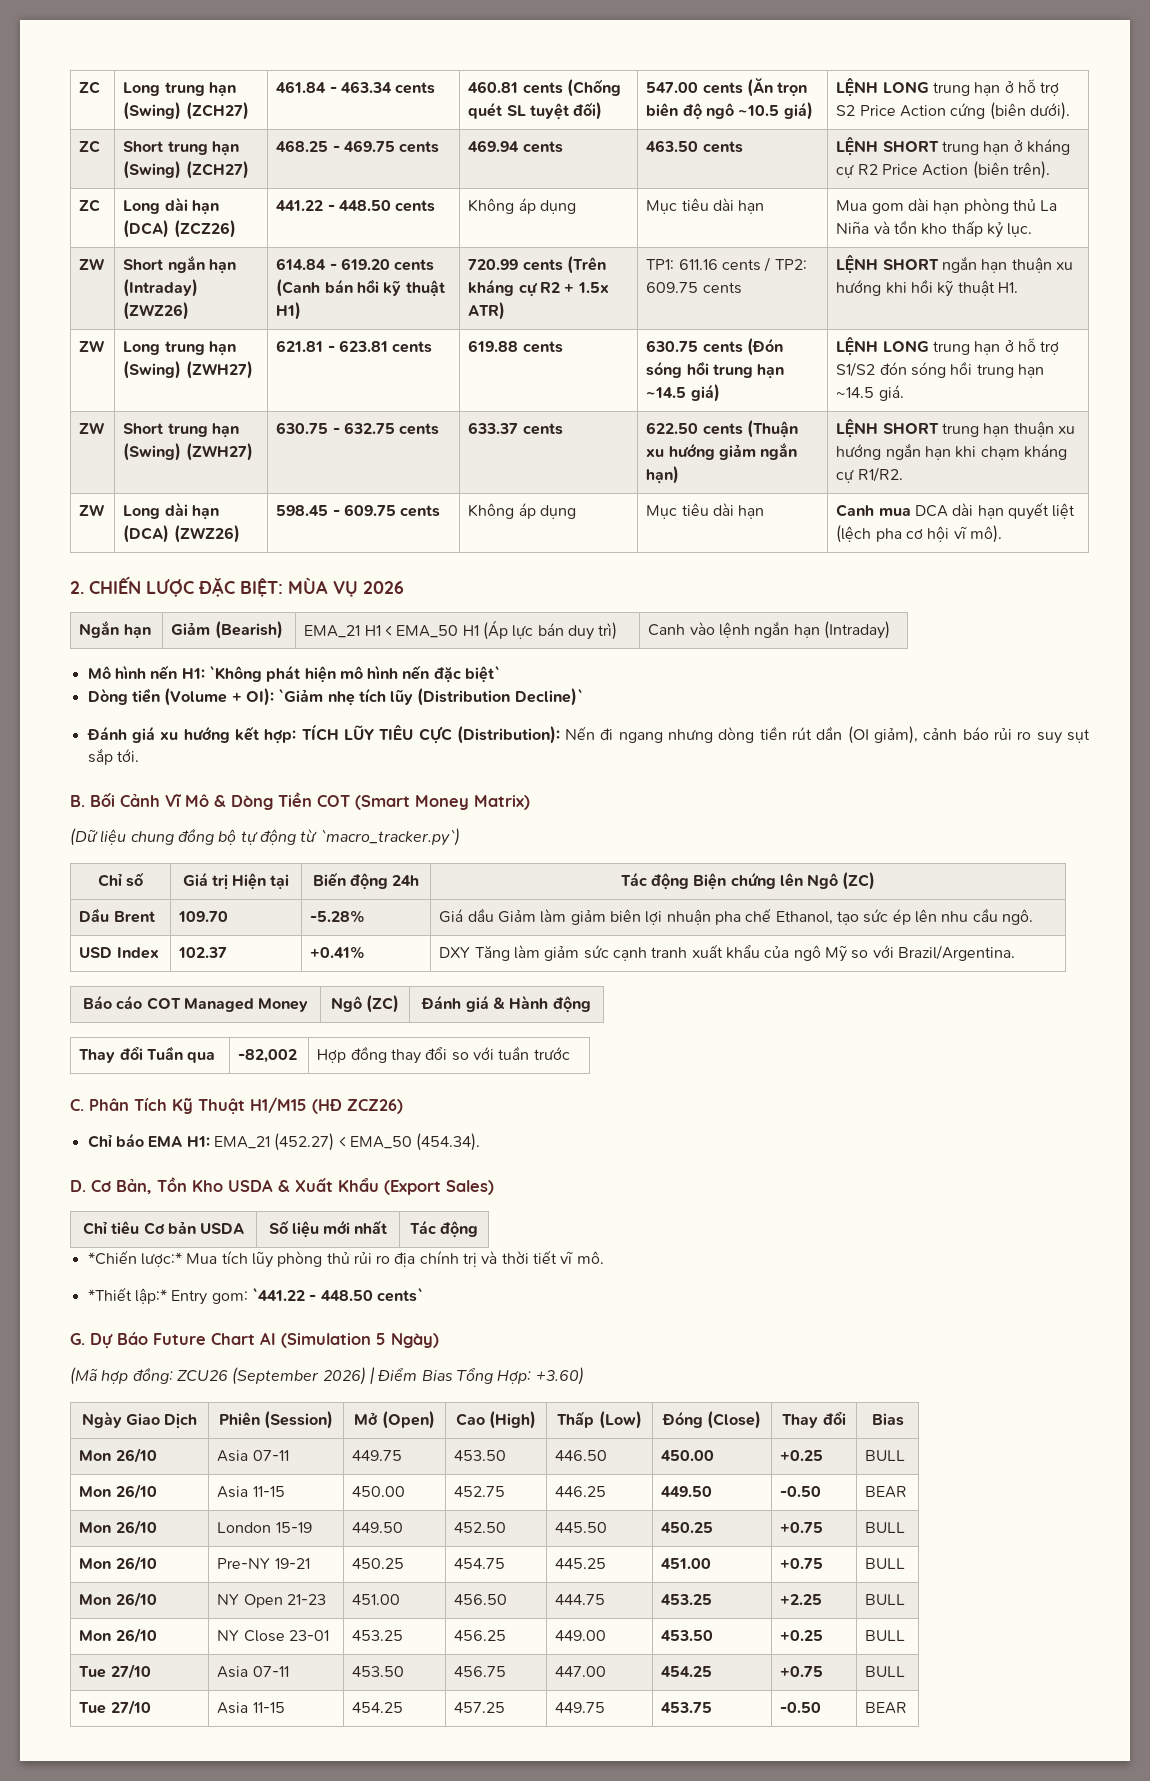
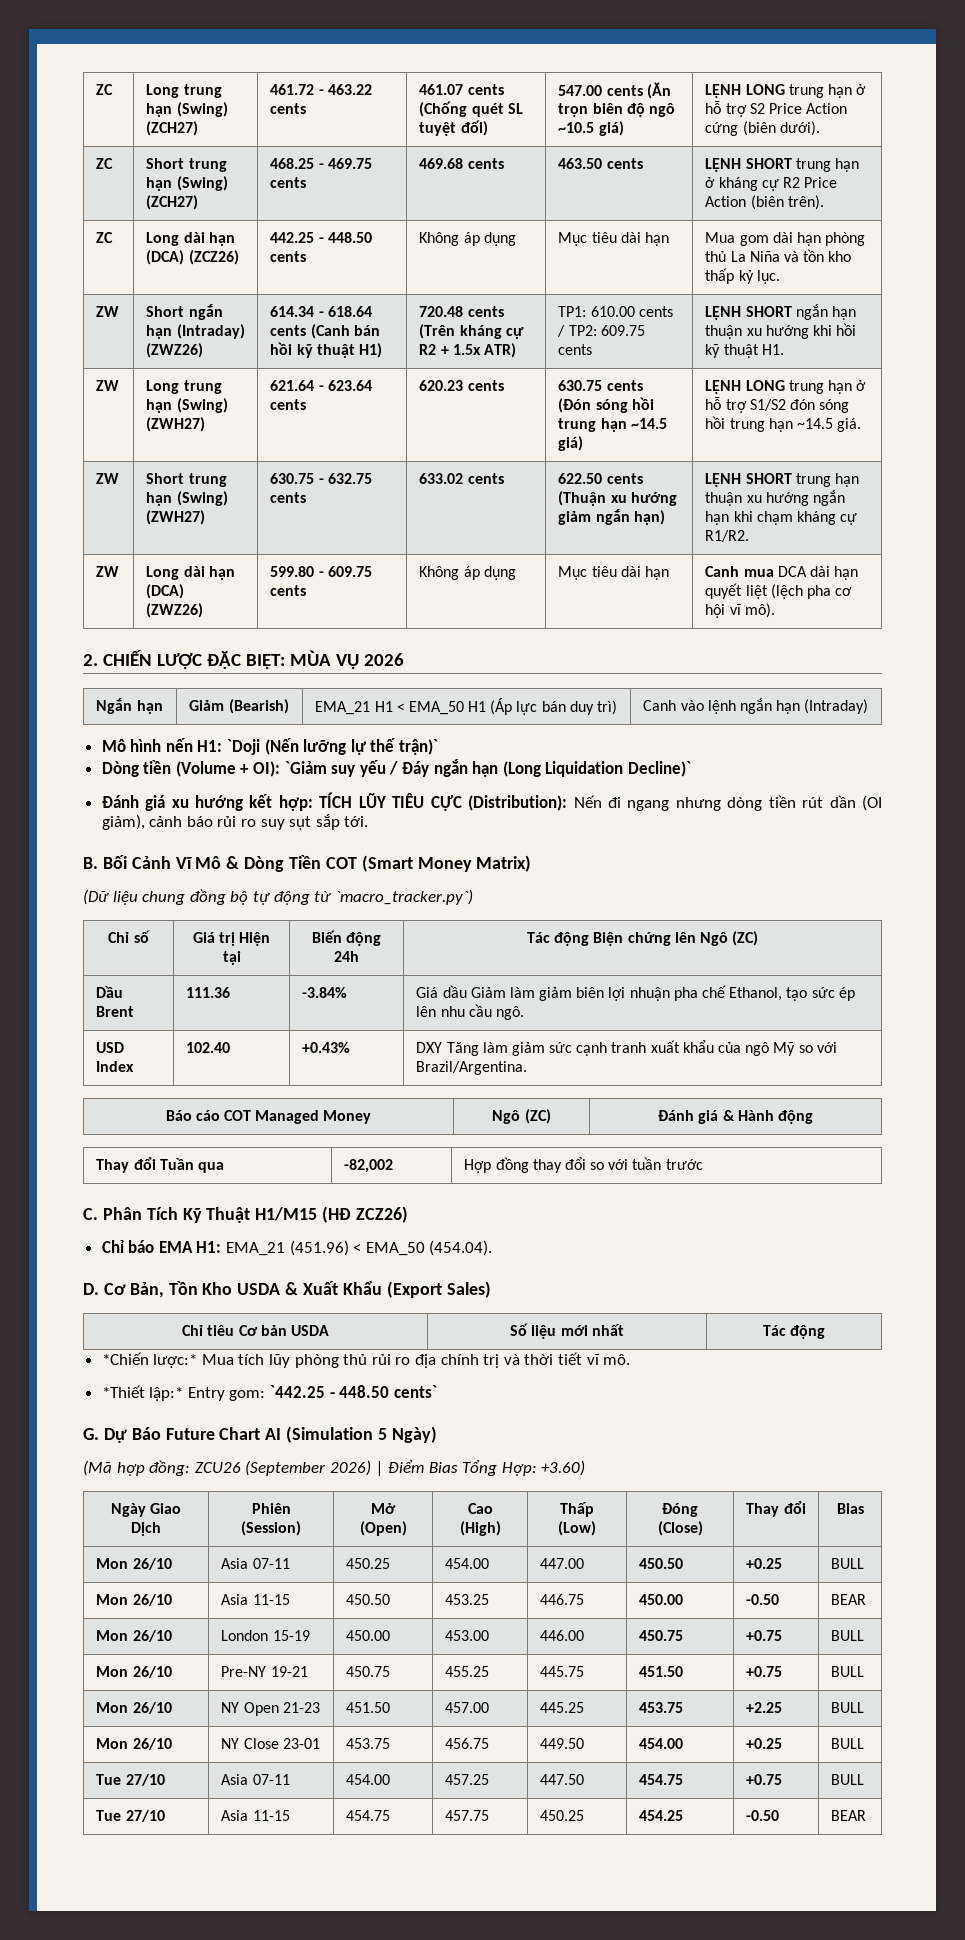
- ZC | Long trung hạn (Swing) (ZCH27) | 461.84 - 463.34 cents | 460.81 cents (Chống quét SL tuyệt đối) | 547.00 cents (Ăn trọn biên độ ngô ~10.5 giá) | LỆNH LONG trung hạn ở hỗ trợ S2 Price Action cứng (biên dưới).
+ ZC | Long trung hạn (Swing) (ZCH27) | 461.72 - 463.22 cents | 461.07 cents (Chống quét SL tuyệt đối) | 547.00 cents (Ăn trọn biên độ ngô ~10.5 giá) | LỆNH LONG trung hạn ở hỗ trợ S2 Price Action cứng (biên dưới).
- ZC | Short trung hạn (Swing) (ZCH27) | 468.25 - 469.75 cents | 469.94 cents | 463.50 cents | LỆNH SHORT trung hạn ở kháng cự R2 Price Action (biên trên).
+ ZC | Short trung hạn (Swing) (ZCH27) | 468.25 - 469.75 cents | 469.68 cents | 463.50 cents | LỆNH SHORT trung hạn ở kháng cự R2 Price Action (biên trên).
- ZC | Long dài hạn (DCA) (ZCZ26) | 441.22 - 448.50 cents | Không áp dụng | Mục tiêu dài hạn | Mua gom dài hạn phòng thủ La Niña và tồn kho thấp kỷ lục.
+ ZC | Long dài hạn (DCA) (ZCZ26) | 442.25 - 448.50 cents | Không áp dụng | Mục tiêu dài hạn | Mua gom dài hạn phòng thủ La Niña và tồn kho thấp kỷ lục.
- 614.84 - 619.20 cents (Canh bán hồi kỹ thuật H1)
+ 614.34 - 618.64 cents (Canh bán hồi kỹ thuật H1)
- 720.99 cents (Trên kháng cự R2 + 1.5x ATR)
+ 720.48 cents (Trên kháng cự R2 + 1.5x ATR)
- TP1: 611.16 cents / TP2: 609.75 cents
+ TP1: 610.00 cents / TP2: 609.75 cents
- ZW | Long trung hạn (Swing) (ZWH27) | 621.81 - 623.81 cents | 619.88 cents | 630.75 cents (Đón sóng hồi trung hạn ~14.5 giá) | LỆNH LONG trung hạn ở hỗ trợ S1/S2 đón sóng hồi trung hạn ~14.5 giá.
+ ZW | Long trung hạn (Swing) (ZWH27) | 621.64 - 623.64 cents | 620.23 cents | 630.75 cents (Đón sóng hồi trung hạn ~14.5 giá) | LỆNH LONG trung hạn ở hỗ trợ S1/S2 đón sóng hồi trung hạn ~14.5 giá.
- ZW | Short trung hạn (Swing) (ZWH27) | 630.75 - 632.75 cents | 633.37 cents | 622.50 cents (Thuận xu hướng giảm ngắn hạn) | LỆNH SHORT trung hạn thuận xu hướng ngắn hạn khi chạm kháng cự R1/R2.
+ ZW | Short trung hạn (Swing) (ZWH27) | 630.75 - 632.75 cents | 633.02 cents | 622.50 cents (Thuận xu hướng giảm ngắn hạn) | LỆNH SHORT trung hạn thuận xu hướng ngắn hạn khi chạm kháng cự R1/R2.
- ZW | Long dài hạn (DCA) (ZWZ26) | 598.45 - 609.75 cents | Không áp dụng | Mục tiêu dài hạn | Canh mua DCA dài hạn quyết liệt (lệch pha cơ hội vĩ mô).
+ ZW | Long dài hạn (DCA) (ZWZ26) | 599.80 - 609.75 cents | Không áp dụng | Mục tiêu dài hạn | Canh mua DCA dài hạn quyết liệt (lệch pha cơ hội vĩ mô).
- Mô hình nến H1: `Không phát hiện mô hình nến đặc biệt`
+ Mô hình nến H1: `Doji (Nến lưỡng lự thế trận)`
- Dòng tiền (Volume + OI): `Giảm nhẹ tích lũy (Distribution Decline)`
+ Dòng tiền (Volume + OI): `Giảm suy yếu / Đáy ngắn hạn (Long Liquidation Decline)`
- Dầu Brent | 109.70 | -5.28% | Giá dầu Giảm làm giảm biên lợi nhuận pha chế Ethanol, tạo sức ép lên nhu cầu ngô.
+ Dầu Brent | 111.36 | -3.84% | Giá dầu Giảm làm giảm biên lợi nhuận pha chế Ethanol, tạo sức ép lên nhu cầu ngô.
- USD Index | 102.37 | +0.41% | DXY Tăng làm giảm sức cạnh tranh xuất khẩu của ngô Mỹ so với Brazil/Argentina.
+ USD Index | 102.40 | +0.43% | DXY Tăng làm giảm sức cạnh tranh xuất khẩu của ngô Mỹ so với Brazil/Argentina.
- Chỉ báo EMA H1: EMA_21 (452.27) < EMA_50 (454.34).
+ Chỉ báo EMA H1: EMA_21 (451.96) < EMA_50 (454.04).
- *Thiết lập:* Entry gom: `441.22 - 448.50 cents`
+ *Thiết lập:* Entry gom: `442.25 - 448.50 cents`
- Mon 26/10 | Asia 07-11 | 449.75 | 453.50 | 446.50 | 450.00 | +0.25 | BULL
+ Mon 26/10 | Asia 07-11 | 450.25 | 454.00 | 447.00 | 450.50 | +0.25 | BULL
- Mon 26/10 | Asia 11-15 | 450.00 | 452.75 | 446.25 | 449.50 | -0.50 | BEAR
+ Mon 26/10 | Asia 11-15 | 450.50 | 453.25 | 446.75 | 450.00 | -0.50 | BEAR
- Mon 26/10 | London 15-19 | 449.50 | 452.50 | 445.50 | 450.25 | +0.75 | BULL
+ Mon 26/10 | London 15-19 | 450.00 | 453.00 | 446.00 | 450.75 | +0.75 | BULL
- Mon 26/10 | Pre-NY 19-21 | 450.25 | 454.75 | 445.25 | 451.00 | +0.75 | BULL
+ Mon 26/10 | Pre-NY 19-21 | 450.75 | 455.25 | 445.75 | 451.50 | +0.75 | BULL
- Mon 26/10 | NY Open 21-23 | 451.00 | 456.50 | 444.75 | 453.25 | +2.25 | BULL
+ Mon 26/10 | NY Open 21-23 | 451.50 | 457.00 | 445.25 | 453.75 | +2.25 | BULL
- Mon 26/10 | NY Close 23-01 | 453.25 | 456.25 | 449.00 | 453.50 | +0.25 | BULL
+ Mon 26/10 | NY Close 23-01 | 453.75 | 456.75 | 449.50 | 454.00 | +0.25 | BULL
- Tue 27/10 | Asia 07-11 | 453.50 | 456.75 | 447.00 | 454.25 | +0.75 | BULL
+ Tue 27/10 | Asia 07-11 | 454.00 | 457.25 | 447.50 | 454.75 | +0.75 | BULL
- Tue 27/10 | Asia 11-15 | 454.25 | 457.25 | 449.75 | 453.75 | -0.50 | BEAR
+ Tue 27/10 | Asia 11-15 | 454.75 | 457.75 | 450.25 | 454.25 | -0.50 | BEAR

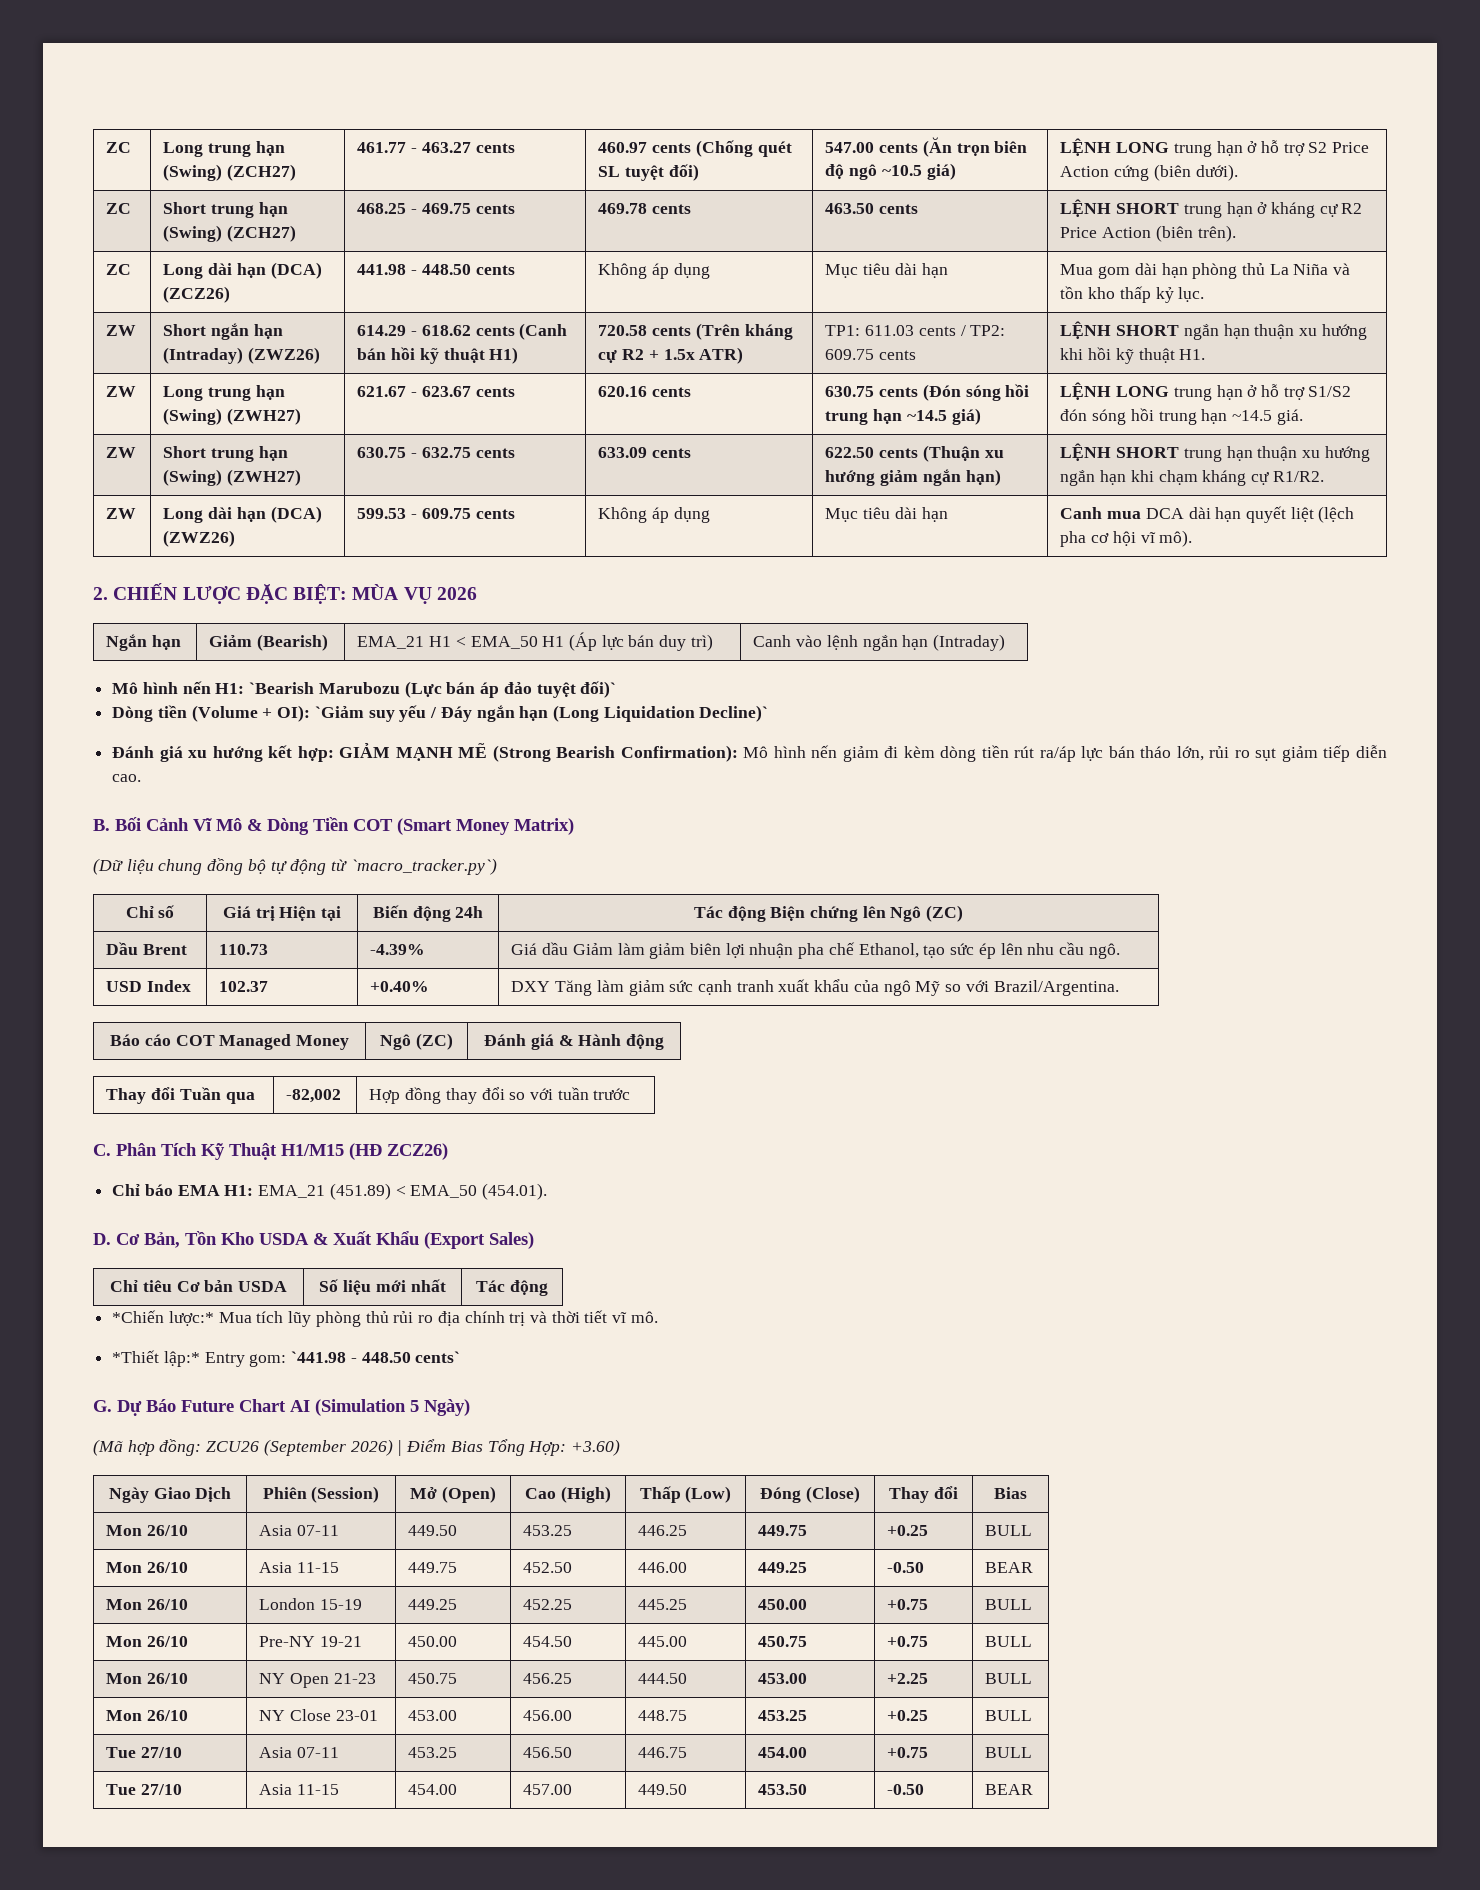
- ZC | Long trung hạn (Swing) (ZCH27) | 461.72 - 463.22 cents | 461.07 cents (Chống quét SL tuyệt đối) | 547.00 cents (Ăn trọn biên độ ngô ~10.5 giá) | LỆNH LONG trung hạn ở hỗ trợ S2 Price Action cứng (biên dưới).
+ ZC | Long trung hạn (Swing) (ZCH27) | 461.77 - 463.27 cents | 460.97 cents (Chống quét SL tuyệt đối) | 547.00 cents (Ăn trọn biên độ ngô ~10.5 giá) | LỆNH LONG trung hạn ở hỗ trợ S2 Price Action cứng (biên dưới).
- ZC | Short trung hạn (Swing) (ZCH27) | 468.25 - 469.75 cents | 469.68 cents | 463.50 cents | LỆNH SHORT trung hạn ở kháng cự R2 Price Action (biên trên).
+ ZC | Short trung hạn (Swing) (ZCH27) | 468.25 - 469.75 cents | 469.78 cents | 463.50 cents | LỆNH SHORT trung hạn ở kháng cự R2 Price Action (biên trên).
- ZC | Long dài hạn (DCA) (ZCZ26) | 442.25 - 448.50 cents | Không áp dụng | Mục tiêu dài hạn | Mua gom dài hạn phòng thủ La Niña và tồn kho thấp kỷ lục.
+ ZC | Long dài hạn (DCA) (ZCZ26) | 441.98 - 448.50 cents | Không áp dụng | Mục tiêu dài hạn | Mua gom dài hạn phòng thủ La Niña và tồn kho thấp kỷ lục.
- 614.34 - 618.64 cents (Canh bán hồi kỹ thuật H1)
+ 614.29 - 618.62 cents (Canh bán hồi kỹ thuật H1)
- 720.48 cents (Trên kháng cự R2 + 1.5x ATR)
+ 720.58 cents (Trên kháng cự R2 + 1.5x ATR)
- TP1: 610.00 cents / TP2: 609.75 cents
+ TP1: 611.03 cents / TP2: 609.75 cents
- ZW | Long trung hạn (Swing) (ZWH27) | 621.64 - 623.64 cents | 620.23 cents | 630.75 cents (Đón sóng hồi trung hạn ~14.5 giá) | LỆNH LONG trung hạn ở hỗ trợ S1/S2 đón sóng hồi trung hạn ~14.5 giá.
+ ZW | Long trung hạn (Swing) (ZWH27) | 621.67 - 623.67 cents | 620.16 cents | 630.75 cents (Đón sóng hồi trung hạn ~14.5 giá) | LỆNH LONG trung hạn ở hỗ trợ S1/S2 đón sóng hồi trung hạn ~14.5 giá.
- ZW | Short trung hạn (Swing) (ZWH27) | 630.75 - 632.75 cents | 633.02 cents | 622.50 cents (Thuận xu hướng giảm ngắn hạn) | LỆNH SHORT trung hạn thuận xu hướng ngắn hạn khi chạm kháng cự R1/R2.
+ ZW | Short trung hạn (Swing) (ZWH27) | 630.75 - 632.75 cents | 633.09 cents | 622.50 cents (Thuận xu hướng giảm ngắn hạn) | LỆNH SHORT trung hạn thuận xu hướng ngắn hạn khi chạm kháng cự R1/R2.
- ZW | Long dài hạn (DCA) (ZWZ26) | 599.80 - 609.75 cents | Không áp dụng | Mục tiêu dài hạn | Canh mua DCA dài hạn quyết liệt (lệch pha cơ hội vĩ mô).
+ ZW | Long dài hạn (DCA) (ZWZ26) | 599.53 - 609.75 cents | Không áp dụng | Mục tiêu dài hạn | Canh mua DCA dài hạn quyết liệt (lệch pha cơ hội vĩ mô).
- Mô hình nến H1: `Doji (Nến lưỡng lự thế trận)`
+ Mô hình nến H1: `Bearish Marubozu (Lực bán áp đảo tuyệt đối)`
- Đánh giá xu hướng kết hợp: TÍCH LŨY TIÊU CỰC (Distribution): Nến đi ngang nhưng dòng tiền rút dần (OI giảm), cảnh báo rủi ro suy sụt sắp tới.
+ Đánh giá xu hướng kết hợp: GIẢM MẠNH MẼ (Strong Bearish Confirmation): Mô hình nến giảm đi kèm dòng tiền rút ra/áp lực bán tháo lớn, rủi ro sụt giảm tiếp diễn cao.
- Dầu Brent | 111.36 | -3.84% | Giá dầu Giảm làm giảm biên lợi nhuận pha chế Ethanol, tạo sức ép lên nhu cầu ngô.
+ Dầu Brent | 110.73 | -4.39% | Giá dầu Giảm làm giảm biên lợi nhuận pha chế Ethanol, tạo sức ép lên nhu cầu ngô.
- USD Index | 102.40 | +0.43% | DXY Tăng làm giảm sức cạnh tranh xuất khẩu của ngô Mỹ so với Brazil/Argentina.
+ USD Index | 102.37 | +0.40% | DXY Tăng làm giảm sức cạnh tranh xuất khẩu của ngô Mỹ so với Brazil/Argentina.
- Chỉ báo EMA H1: EMA_21 (451.96) < EMA_50 (454.04).
+ Chỉ báo EMA H1: EMA_21 (451.89) < EMA_50 (454.01).
- *Thiết lập:* Entry gom: `442.25 - 448.50 cents`
+ *Thiết lập:* Entry gom: `441.98 - 448.50 cents`
- Mon 26/10 | Asia 07-11 | 450.25 | 454.00 | 447.00 | 450.50 | +0.25 | BULL
+ Mon 26/10 | Asia 07-11 | 449.50 | 453.25 | 446.25 | 449.75 | +0.25 | BULL
- Mon 26/10 | Asia 11-15 | 450.50 | 453.25 | 446.75 | 450.00 | -0.50 | BEAR
+ Mon 26/10 | Asia 11-15 | 449.75 | 452.50 | 446.00 | 449.25 | -0.50 | BEAR
- Mon 26/10 | London 15-19 | 450.00 | 453.00 | 446.00 | 450.75 | +0.75 | BULL
+ Mon 26/10 | London 15-19 | 449.25 | 452.25 | 445.25 | 450.00 | +0.75 | BULL
- Mon 26/10 | Pre-NY 19-21 | 450.75 | 455.25 | 445.75 | 451.50 | +0.75 | BULL
+ Mon 26/10 | Pre-NY 19-21 | 450.00 | 454.50 | 445.00 | 450.75 | +0.75 | BULL
- Mon 26/10 | NY Open 21-23 | 451.50 | 457.00 | 445.25 | 453.75 | +2.25 | BULL
+ Mon 26/10 | NY Open 21-23 | 450.75 | 456.25 | 444.50 | 453.00 | +2.25 | BULL
- Mon 26/10 | NY Close 23-01 | 453.75 | 456.75 | 449.50 | 454.00 | +0.25 | BULL
+ Mon 26/10 | NY Close 23-01 | 453.00 | 456.00 | 448.75 | 453.25 | +0.25 | BULL
- Tue 27/10 | Asia 07-11 | 454.00 | 457.25 | 447.50 | 454.75 | +0.75 | BULL
+ Tue 27/10 | Asia 07-11 | 453.25 | 456.50 | 446.75 | 454.00 | +0.75 | BULL
- Tue 27/10 | Asia 11-15 | 454.75 | 457.75 | 450.25 | 454.25 | -0.50 | BEAR
+ Tue 27/10 | Asia 11-15 | 454.00 | 457.00 | 449.50 | 453.50 | -0.50 | BEAR

